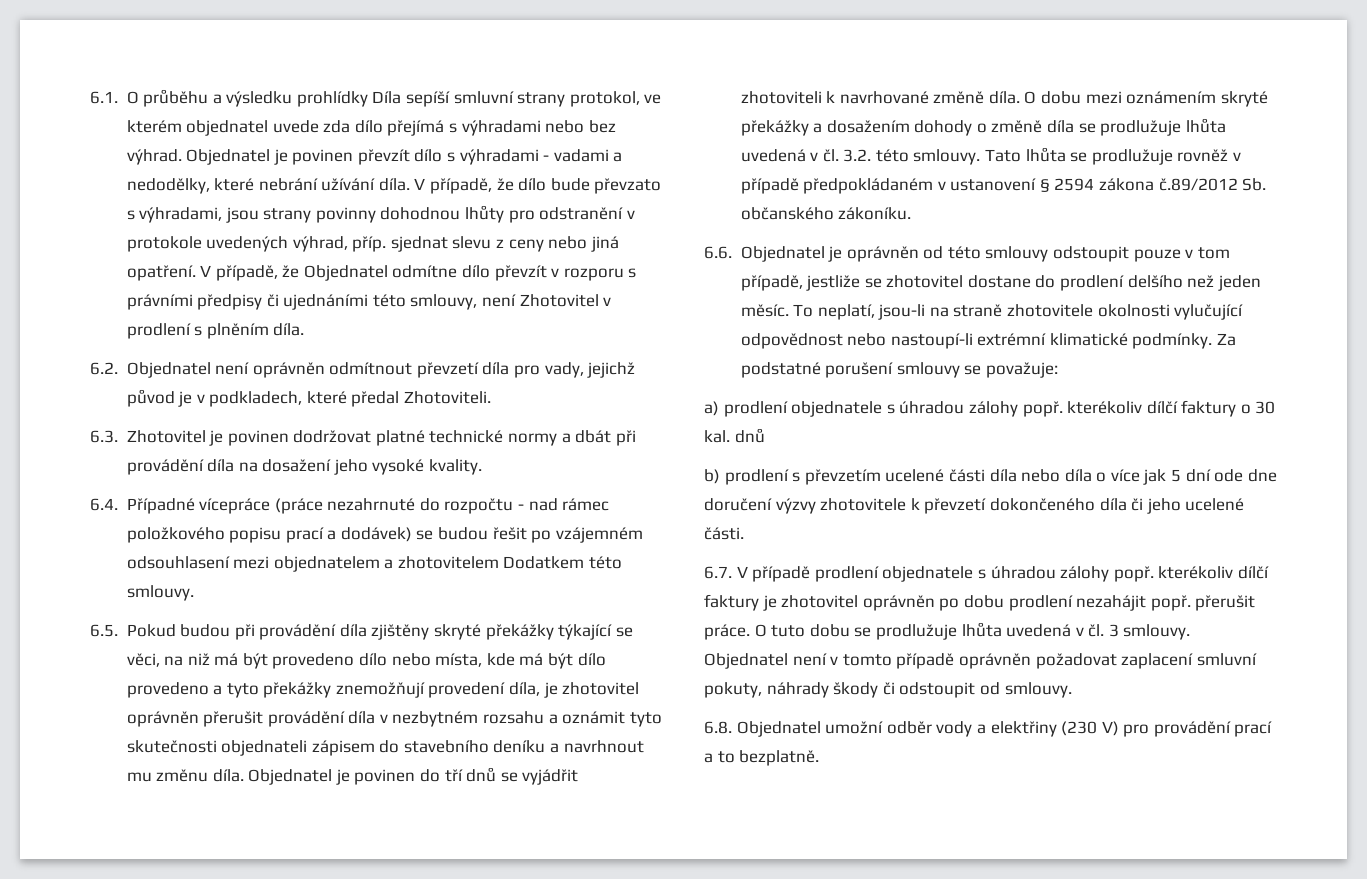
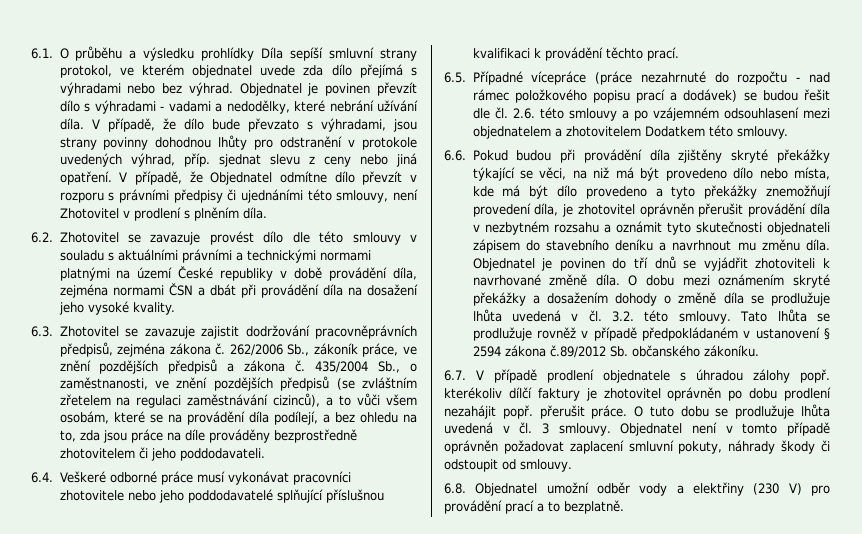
- 6.2. Objednatel není oprávněn odmítnout převzetí díla pro vady, jejichž původ je v podkladech, které předal Zhotoviteli.
- 6.3. Zhotovitel je povinen dodržovat platné technické normy a dbát při provádění díla na dosažení jeho vysoké kvality.
+ 6.2. Zhotovitel se zavazuje provést dílo dle této smlouvy v souladu s aktuálními právními a technickými normami platnými na území České republiky v době provádění díla, zejména normami ČSN a dbát při provádění díla na dosažení jeho vysoké kvality.
- 6.4. Případné vícepráce (práce nezahrnuté do rozpočtu - nad rámec položkového popisu prací a dodávek) se budou řešit po vzájemném odsouhlasení mezi objednatelem a zhotovitelem Dodatkem této smlouvy.
+ 6.3. Zhotovitel se zavazuje zajistit dodržování pracovněprávních předpisů, zejména zákona č. 262/2006 Sb., zákoník práce, ve znění pozdějších předpisů a zákona č. 435/2004 Sb., o zaměstnanosti, ve znění pozdějších předpisů (se zvláštním zřetelem na regulaci zaměstnávání cizinců), a to vůči všem osobám, které se na provádění díla podílejí, a bez ohledu na to, zda jsou práce na díle prováděny bezprostředně zhotovitelem či jeho poddodavateli.
+ 6.4. Veškeré odborné práce musí vykonávat pracovníci zhotovitele nebo jeho poddodavatelé splňující příslušnou kvalifikaci k provádění těchto prací.
+ 6.5. Případné vícepráce (práce nezahrnuté do rozpočtu - nad rámec položkového popisu prací a dodávek) se budou řešit dle čl. 2.6. této smlouvy a po vzájemném odsouhlasení mezi objednatelem a zhotovitelem Dodatkem této smlouvy.
- 6.5. Pokud budou při provádění díla zjištěny skryté překážky týkající se věci, na niž má být provedeno dílo nebo místa, kde má být dílo provedeno a tyto překážky znemožňují provedení díla, je zhotovitel oprávněn přerušit provádění díla v nezbytném rozsahu a oznámit tyto skutečnosti objednateli zápisem do stavebního deníku a navrhnout mu změnu díla.
+ 6.6. Pokud budou při provádění díla zjištěny skryté překážky týkající se věci, na niž má být provedeno dílo nebo místa, kde má být dílo provedeno a tyto překážky znemožňují provedení díla, je zhotovitel oprávněn přerušit provádění díla v nezbytném rozsahu a oznámit tyto skutečnosti objednateli zápisem do stavebního deníku a navrhnout mu změnu díla.
- 6.6. Objednatel je oprávněn od této smlouvy odstoupit pouze v tom případě, jestliže se zhotovitel dostane do prodlení delšího než jeden měsíc. To neplatí, jsou-li na straně zhotovitele okolnosti vylučující odpovědnost nebo nastoupí-li extrémní klimatické podmínky. Za podstatné porušení smlouvy se považuje:
- a) prodlení objednatele s úhradou zálohy popř. kterékoliv dílčí faktury o 30 kal. dnů
- b) prodlení s převzetím ucelené části díla nebo díla o více jak 5 dní ode dne doručení výzvy zhotovitele k převzetí dokončeného díla či jeho ucelené části.

